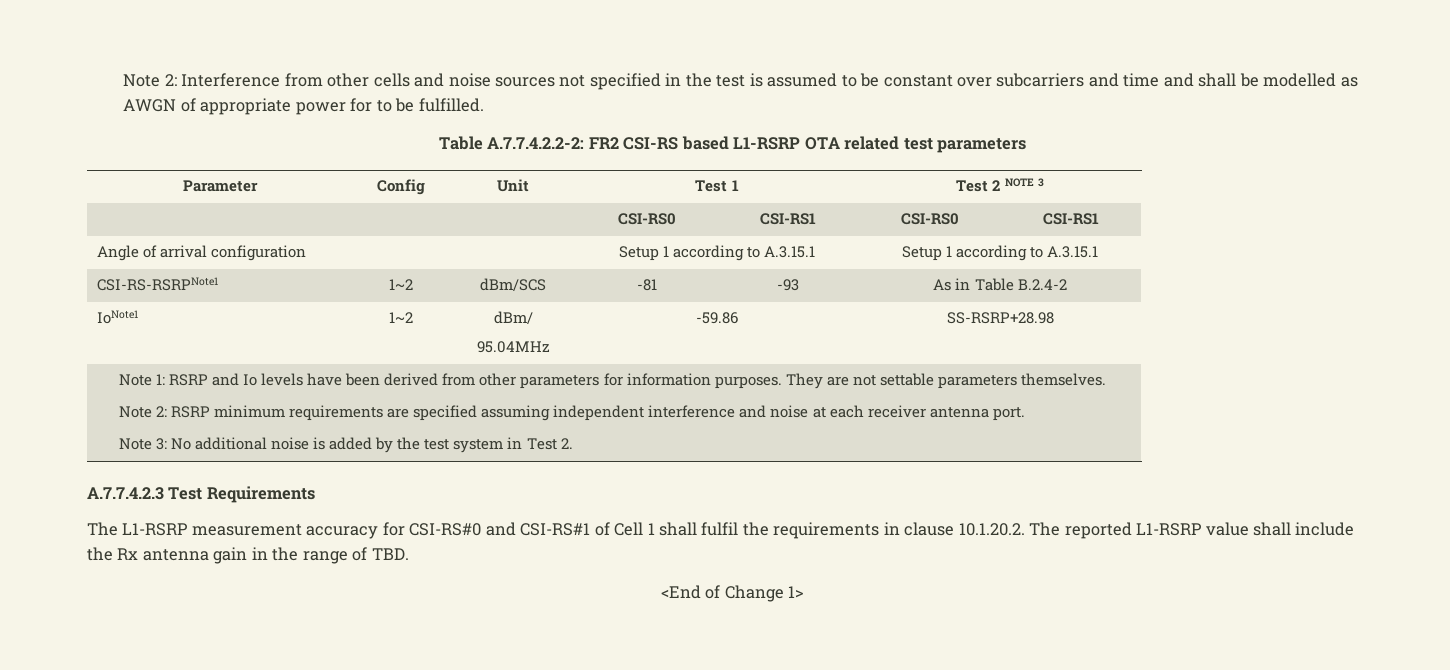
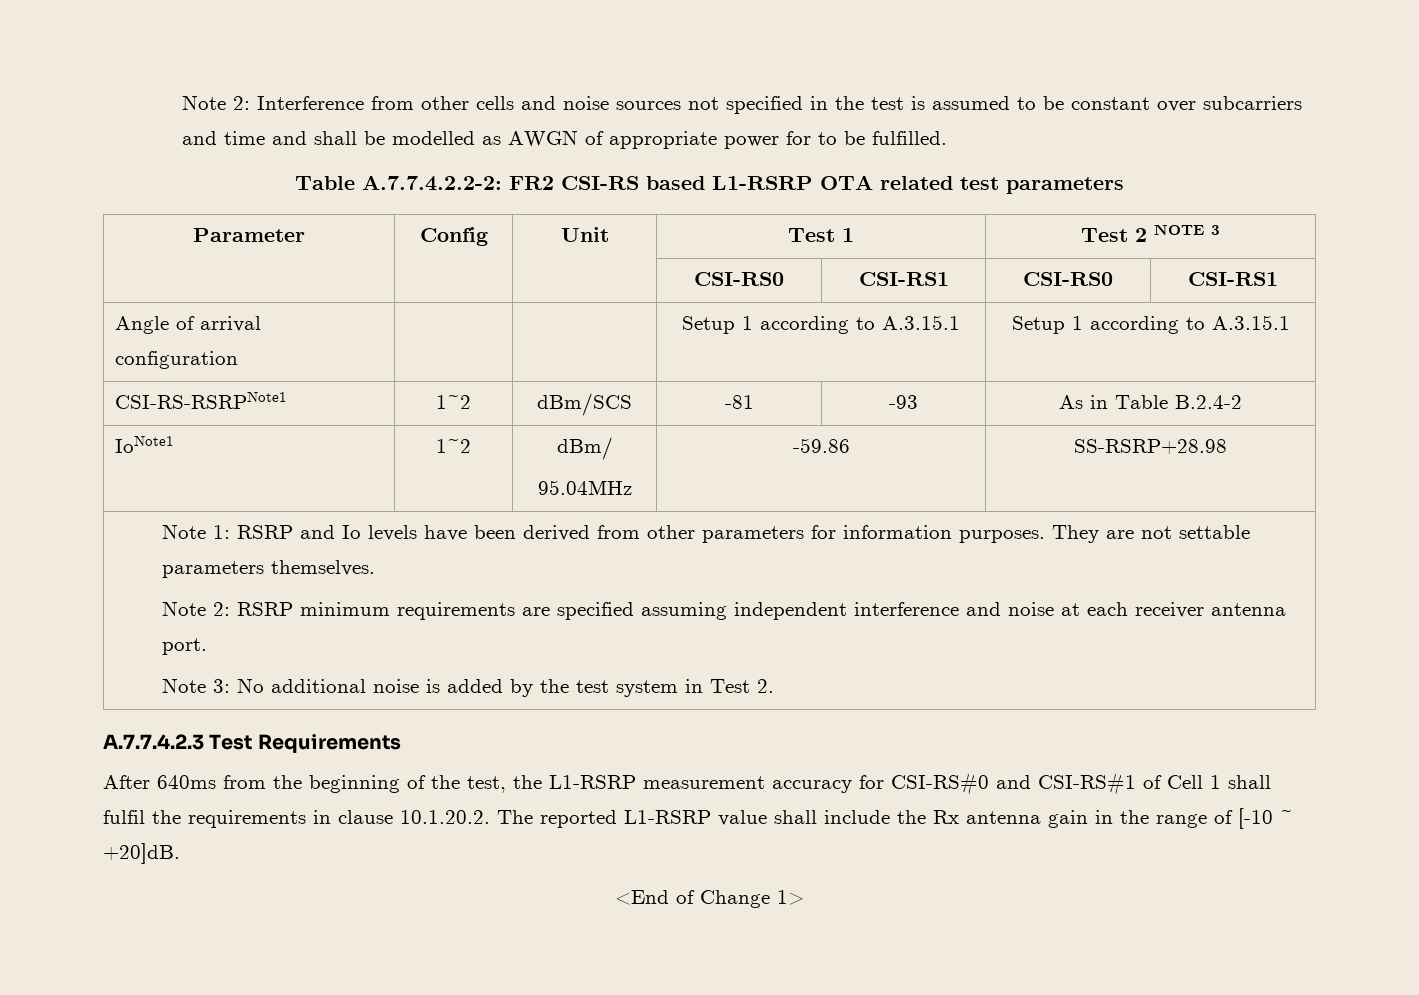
- The L1-RSRP measurement accuracy for CSI-RS#0 and CSI-RS#1 of Cell 1 shall fulfil the requirements in clause 10.1.20.2. The reported L1-RSRP value shall include the Rx antenna gain in the range of TBD.
+ After 640ms from the beginning of the test, the L1-RSRP measurement accuracy for CSI-RS#0 and CSI-RS#1 of Cell 1 shall fulfil the requirements in clause 10.1.20.2. The reported L1-RSRP value shall include the Rx antenna gain in the range of [-10 ~ +20]dB.

